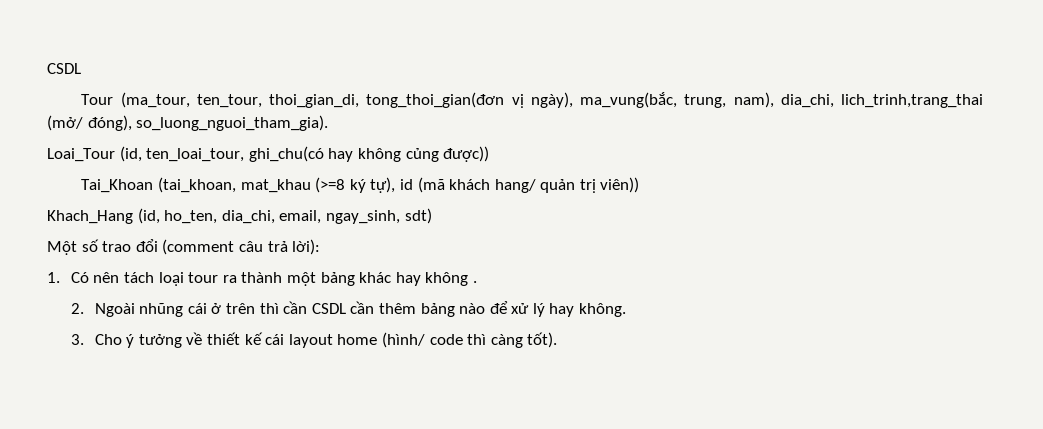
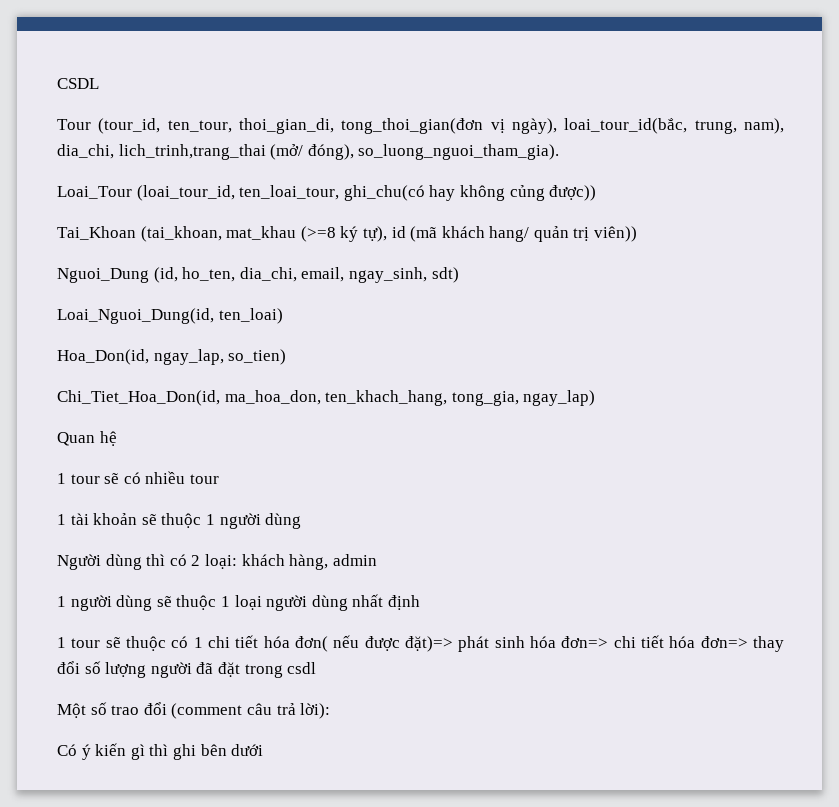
- Tour (ma_tour, ten_tour, thoi_gian_di, tong_thoi_gian(đơn vị ngày), ma_vung(bắc, trung, nam), dia_chi, lich_trinh,trang_thai (mở/ đóng), so_luong_nguoi_tham_gia).
+ Tour (tour_id, ten_tour, thoi_gian_di, tong_thoi_gian(đơn vị ngày), loai_tour_id(bắc, trung, nam), dia_chi, lich_trinh,trang_thai (mở/ đóng), so_luong_nguoi_tham_gia).
- Loai_Tour (id, ten_loai_tour, ghi_chu(có hay không củng được))
+ Loai_Tour (loai_tour_id, ten_loai_tour, ghi_chu(có hay không củng được))
- Khach_Hang (id, ho_ten, dia_chi, email, ngay_sinh, sdt)
+ Nguoi_Dung (id, ho_ten, dia_chi, email, ngay_sinh, sdt)
+ Loai_Nguoi_Dung(id, ten_loai)
+ Hoa_Don(id, ngay_lap, so_tien)
+ Chi_Tiet_Hoa_Don(id, ma_hoa_don, ten_khach_hang, tong_gia, ngay_lap)
+ Quan hệ
+ 1 tour sẽ có nhiều tour
+ 1 tài khoản sẽ thuộc 1 người dùng
+ Người dùng thì có 2 loại: khách hàng, admin
+ 1 người dùng sẽ thuộc 1 loại người dùng nhất định
+ 1 tour sẽ thuộc có 1 chi tiết hóa đơn( nếu được đặt)=> phát sinh hóa đơn=> chi tiết hóa đơn=> thay đổi số lượng người đã đặt trong csdl
- 1. Có nên tách loại tour ra thành một bảng khác hay không .
- 2. Ngoài nhũng cái ở trên thì cần CSDL cần thêm bảng nào để xử lý hay không.
- 3. Cho ý tưởng về thiết kế cái layout home (hình/ code thì càng tốt).
+ Có ý kiến gì thì ghi bên dưới

